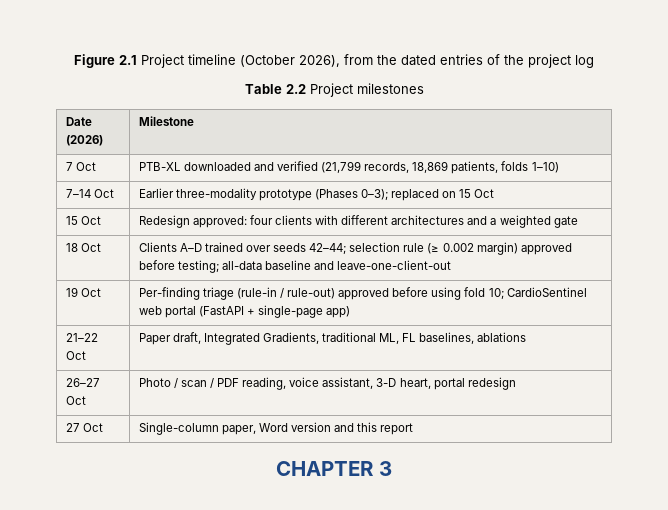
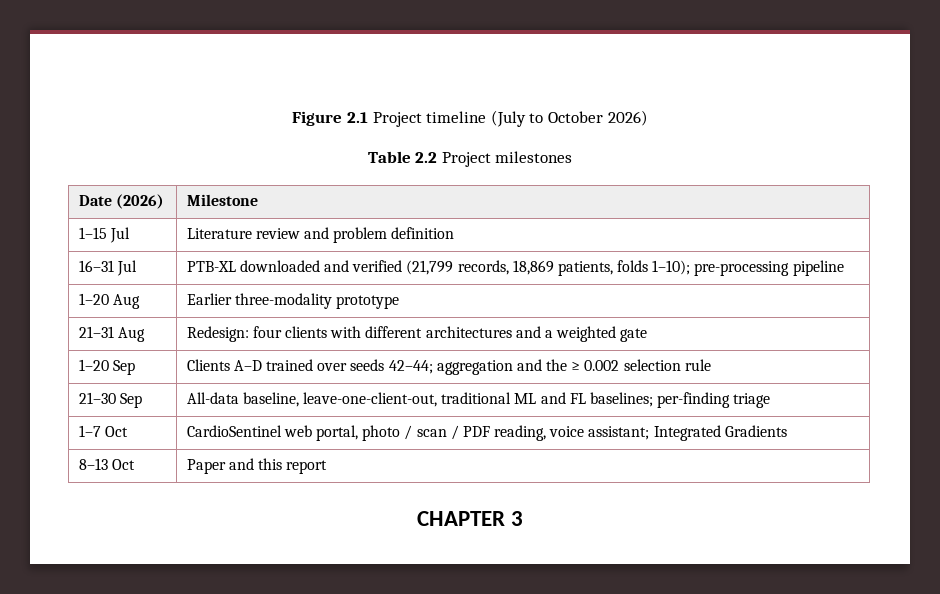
- Figure 2.1 Project timeline (October 2026), from the dated entries of the project log
+ Figure 2.1 Project timeline (July to October 2026)
- 7 Oct | PTB-XL downloaded and verified (21,799 records, 18,869 patients, folds 1–10)
- 7–14 Oct | Earlier three-modality prototype (Phases 0–3); replaced on 15 Oct
- 15 Oct | Redesign approved: four clients with different architectures and a weighted gate
+ 1–15 Jul | Literature review and problem definition
+ 16–31 Jul | PTB-XL downloaded and verified (21,799 records, 18,869 patients, folds 1–10); pre-processing pipeline
+ 1–20 Aug | Earlier three-modality prototype
+ 21–31 Aug | Redesign: four clients with different architectures and a weighted gate
- 18 Oct | Clients A–D trained over seeds 42–44; selection rule (≥ 0.002 margin) approved before testing; all-data baseline and leave-one-client-out
- 19 Oct | Per-finding triage (rule-in / rule-out) approved before using fold 10; CardioSentinel web portal (FastAPI + single-page app)
- 21–22 Oct | Paper draft, Integrated Gradients, traditional ML, FL baselines, ablations
- 26–27 Oct | Photo / scan / PDF reading, voice assistant, 3-D heart, portal redesign
- 27 Oct | Single-column paper, Word version and this report
+ 1–20 Sep | Clients A–D trained over seeds 42–44; aggregation and the ≥ 0.002 selection rule
+ 21–30 Sep | All-data baseline, leave-one-client-out, traditional ML and FL baselines; per-finding triage
+ 1–7 Oct | CardioSentinel web portal, photo / scan / PDF reading, voice assistant; Integrated Gradients
+ 8–13 Oct | Paper and this report

